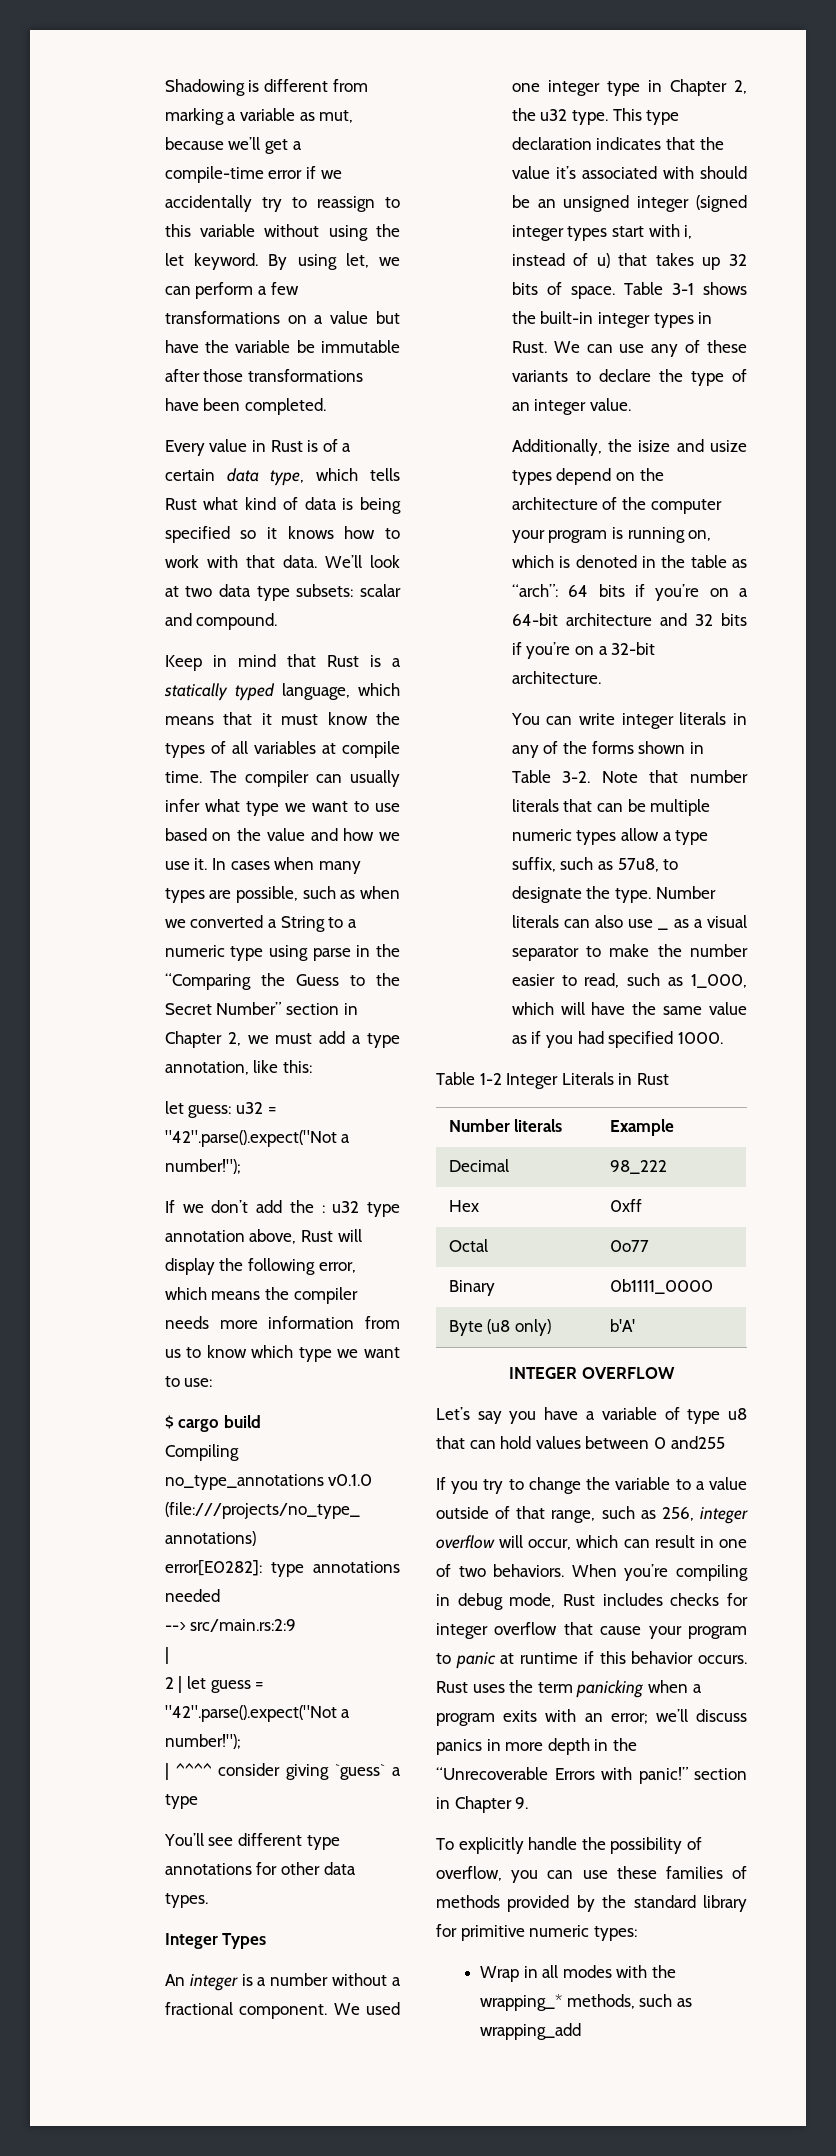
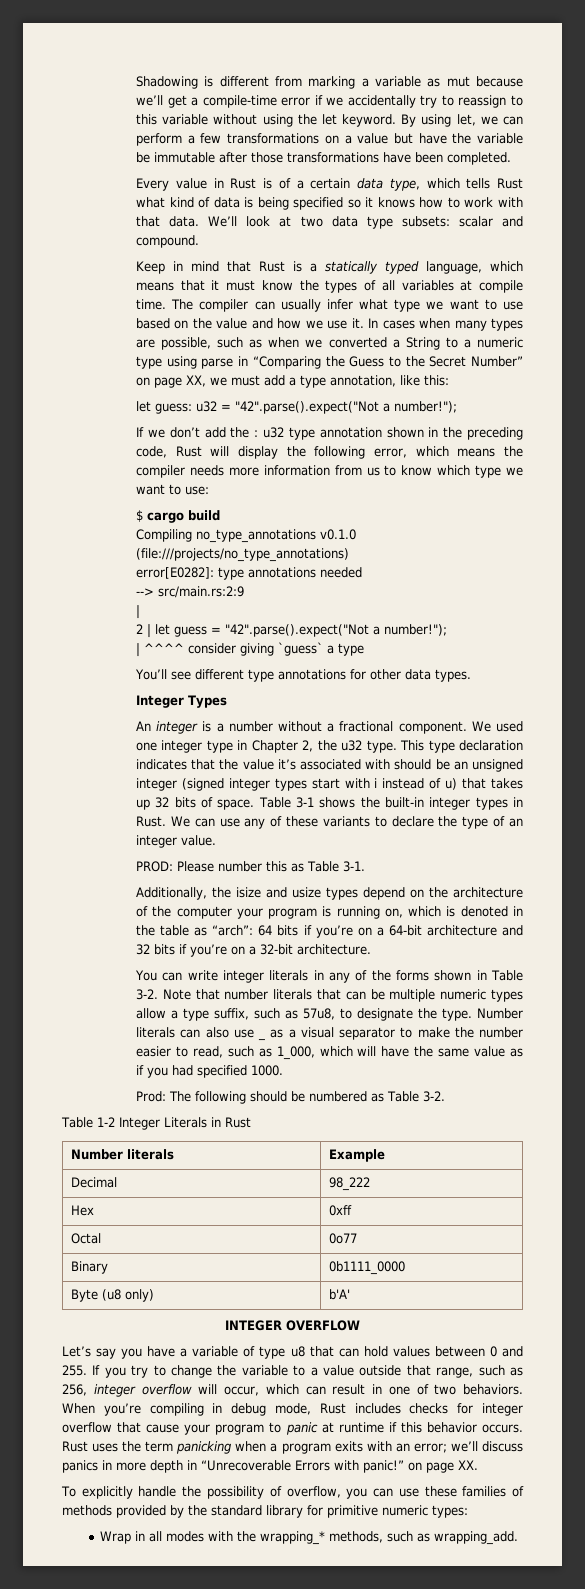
- Shadowing is different from marking a variable as mut, because we’ll get a compile-time error if we accidentally try to reassign to this variable without using the let keyword.
+ Shadowing is different from marking a variable as mut because we’ll get a compile-time error if we accidentally try to reassign to this variable without using the let keyword.
- In cases when many types are possible, such as when we converted a String to a numeric type using parse in the “Comparing the Guess to the Secret Number” section in Chapter 2, we must add a type annotation, like this:
+ In cases when many types are possible, such as when we converted a String to a numeric type using parse in “Comparing the Guess to the Secret Number” on page XX, we must add a type annotation, like this:
- If we don’t add the : u32 type annotation above, Rust will display the following error, which means the compiler needs more information from us to know which type we want to use:
+ If we don’t add the : u32 type annotation shown in the preceding code, Rust will display the following error, which means the compiler needs more information from us to know which type we want to use:
- This type declaration indicates that the value it’s associated with should be an unsigned integer (signed integer types start with i, instead of u) that takes up 32 bits of space.
+ This type declaration indicates that the value it’s associated with should be an unsigned integer (signed integer types start with i instead of u) that takes up 32 bits of space.
+ PROD: Please number this as Table 3-1.
+ Prod: The following should be numbered as Table 3-2.
- Let’s say you have a variable of type u8 that can hold values between 0 and255
- If you try to change the variable to a value outside of that range, such as 256, integer overflow will occur, which can result in one of two behaviors.
+ Let’s say you have a variable of type u8 that can hold values between 0 and 255. If you try to change the variable to a value outside that range, such as 256, integer overflow will occur, which can result in one of two behaviors.
- Rust uses the term panicking when a program exits with an error; we’ll discuss panics in more depth in the “Unrecoverable Errors with panic!” section in Chapter 9.
+ Rust uses the term panicking when a program exits with an error; we’ll discuss panics in more depth in “Unrecoverable Errors with panic!” on page XX.
- Wrap in all modes with the wrapping_* methods, such as wrapping_add
+ Wrap in all modes with the wrapping_* methods, such as wrapping_add.

